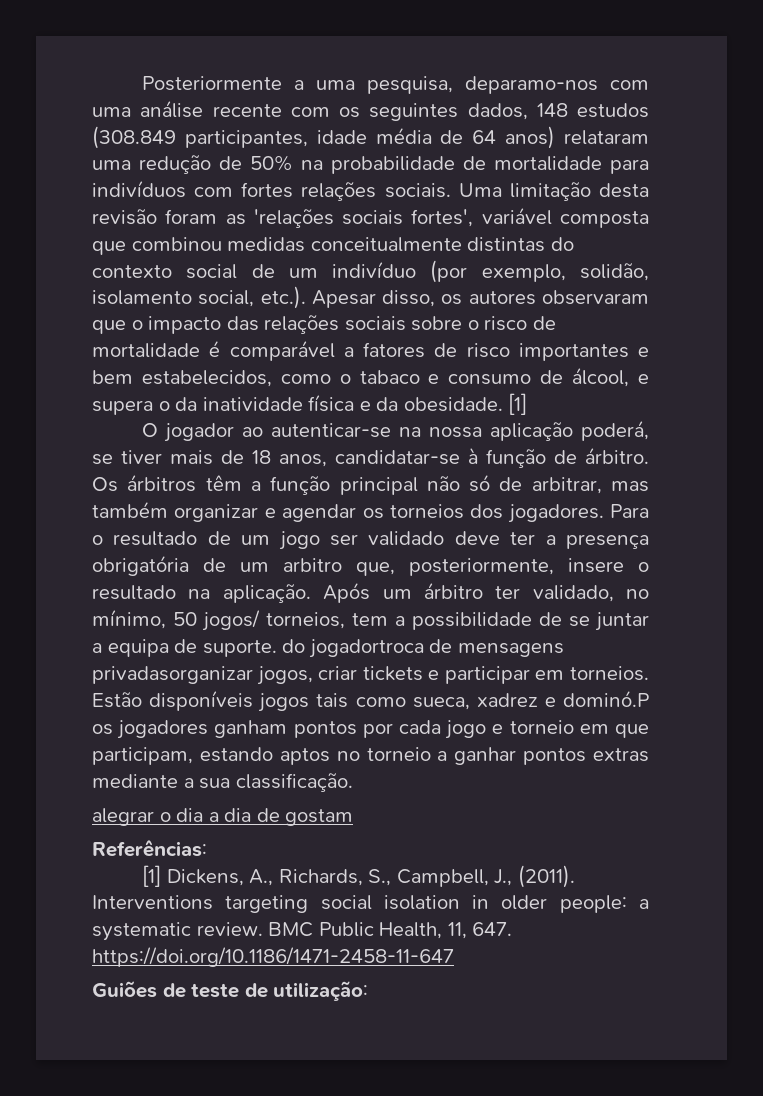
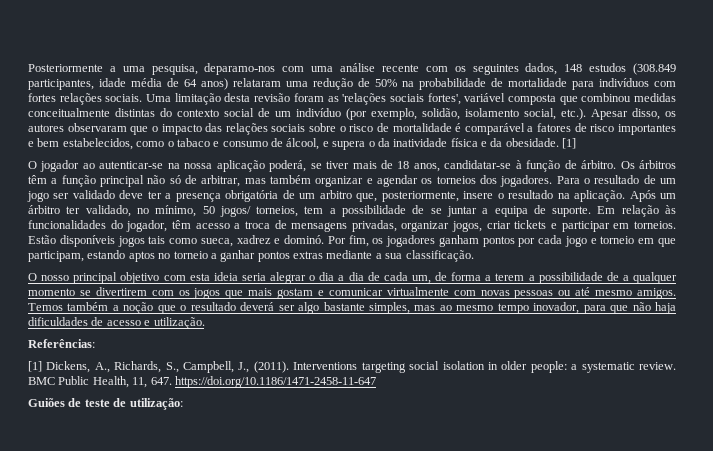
- Após um árbitro ter validado, no mínimo, 50 jogos/ torneios, tem a possibilidade de se juntar a equipa de suporte. do jogadortroca de mensagens privadasorganizar jogos, criar tickets e participar em torneios.
+ Após um árbitro ter validado, no mínimo, 50 jogos/ torneios, tem a possibilidade de se juntar a equipa de suporte. Em relação às funcionalidades do jogador, têm acesso a troca de mensagens privadas, organizar jogos, criar tickets e participar em torneios.
- Estão disponíveis jogos tais como sueca, xadrez e dominó.P os jogadores ganham pontos por cada jogo e torneio em que participam, estando aptos no torneio a ganhar pontos extras mediante a sua classificação.
+ Estão disponíveis jogos tais como sueca, xadrez e dominó. Por fim, os jogadores ganham pontos por cada jogo e torneio em que participam, estando aptos no torneio a ganhar pontos extras mediante a sua classificação.
- alegrar o dia a dia de gostam
+ O nosso principal objetivo com esta ideia seria alegrar o dia a dia de cada um, de forma a terem a possibilidade de a qualquer momento se divertirem com os jogos que mais gostam e comunicar virtualmente com novas pessoas ou até mesmo amigos. Temos também a noção que o resultado deverá ser algo bastante simples, mas ao mesmo tempo inovador, para que não haja dificuldades de acesso e utilização.

